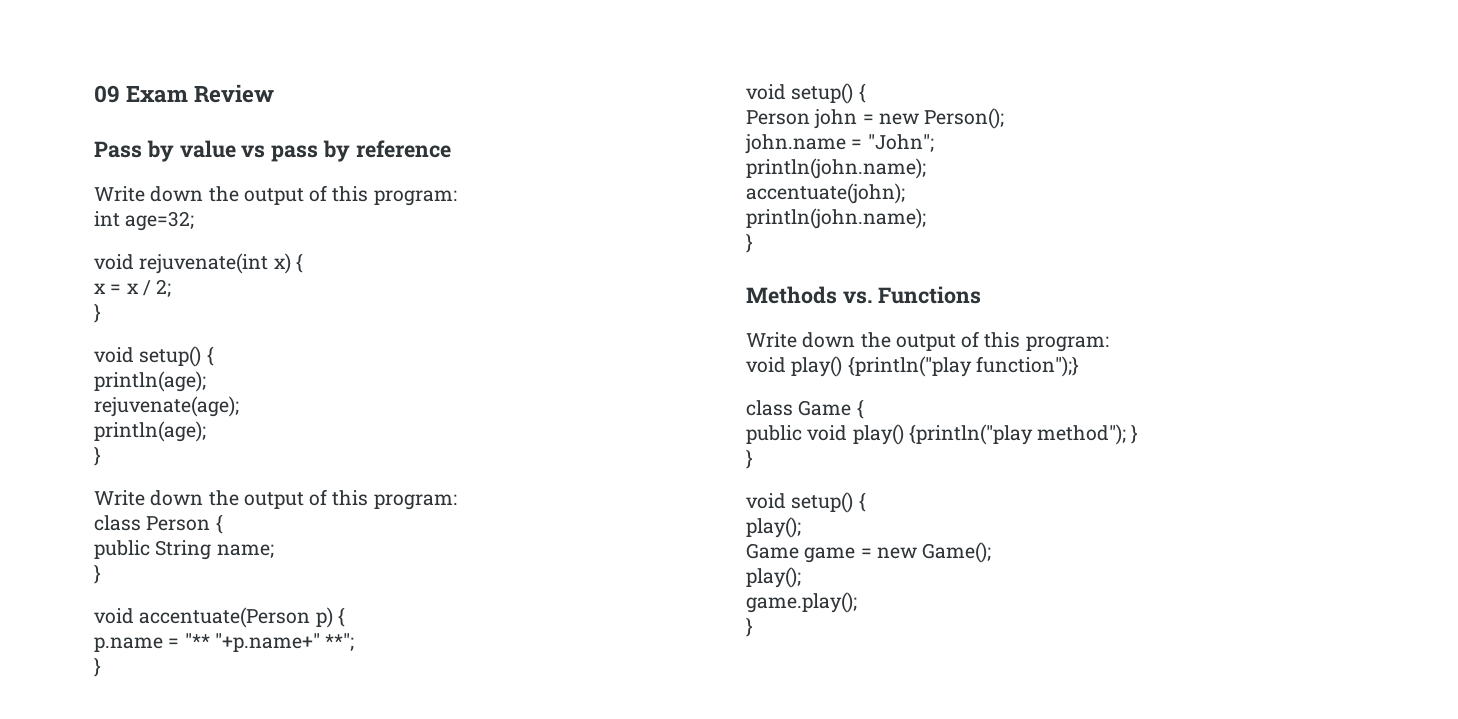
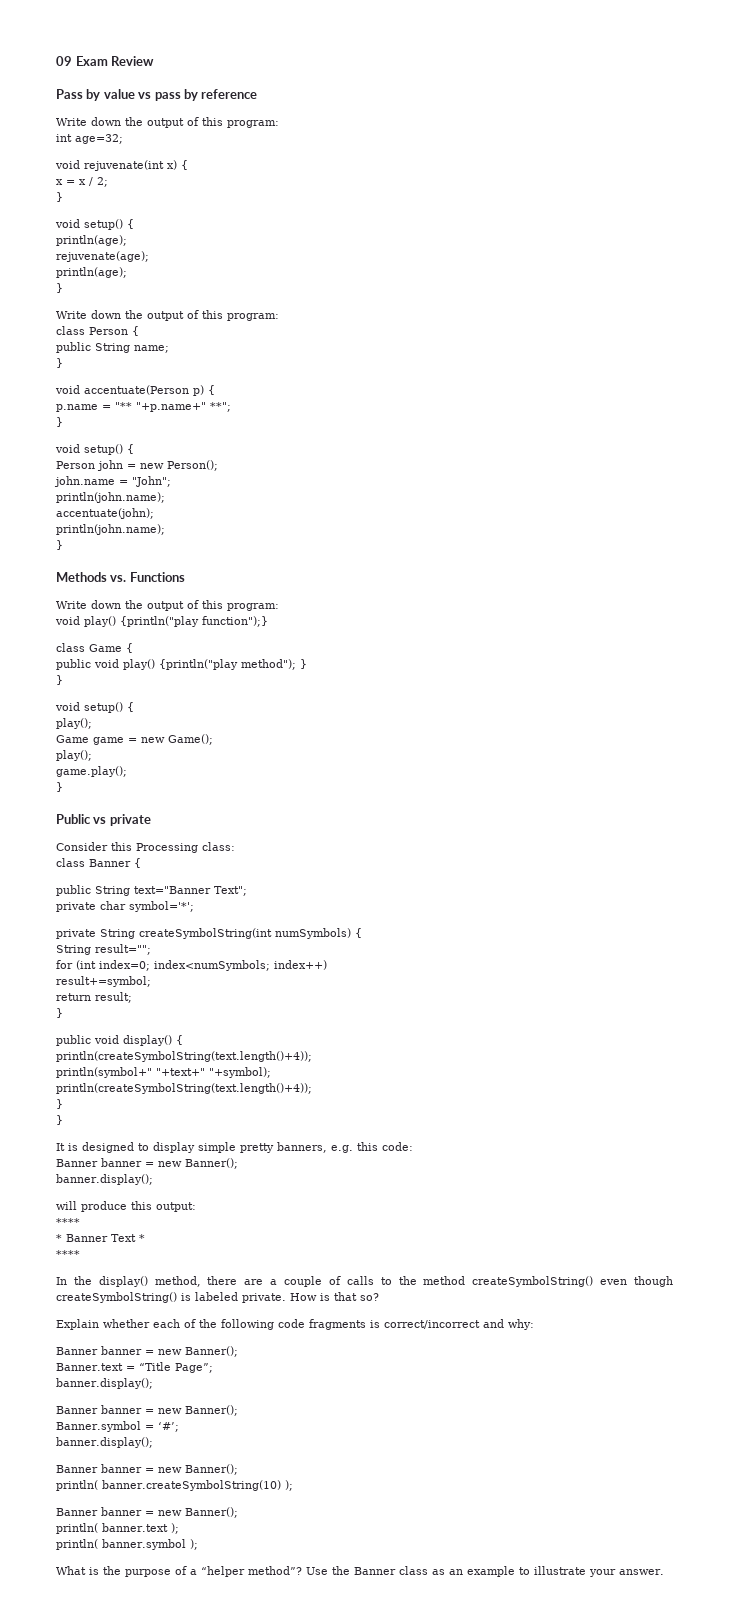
+ Public vs private
+ Consider this Processing class:
+ class Banner {
+ public String text="Banner Text";
+ private char symbol='*';
+ private String createSymbolString(int numSymbols) {
+ String result="";
+ for (int index=0; index<numSymbols; index++)
+ result+=symbol;
+ return result;
+ }
+ public void display() {
+ println(createSymbolString(text.length()+4));
+ println(symbol+" "+text+" "+symbol);
+ println(createSymbolString(text.length()+4));
+ }
+ }
+ It is designed to display simple pretty banners, e.g. this code:
+ Banner banner = new Banner();
+ banner.display();
+ will produce this output:
+ ****
+ * Banner Text *
+ ****
+ In the display() method, there are a couple of calls to the method createSymbolString() even though createSymbolString() is labeled private. How is that so?
+ Explain whether each of the following code fragments is correct/incorrect and why:
+ Banner banner = new Banner();
+ Banner.text = “Title Page”;
+ banner.display();
+ Banner banner = new Banner();
+ Banner.symbol = ‘#’;
+ banner.display();
+ Banner banner = new Banner();
+ println( banner.createSymbolString(10) );
+ Banner banner = new Banner();
+ println( banner.text );
+ println( banner.symbol );
+ What is the purpose of a “helper method”? Use the Banner class as an example to illustrate your answer.

